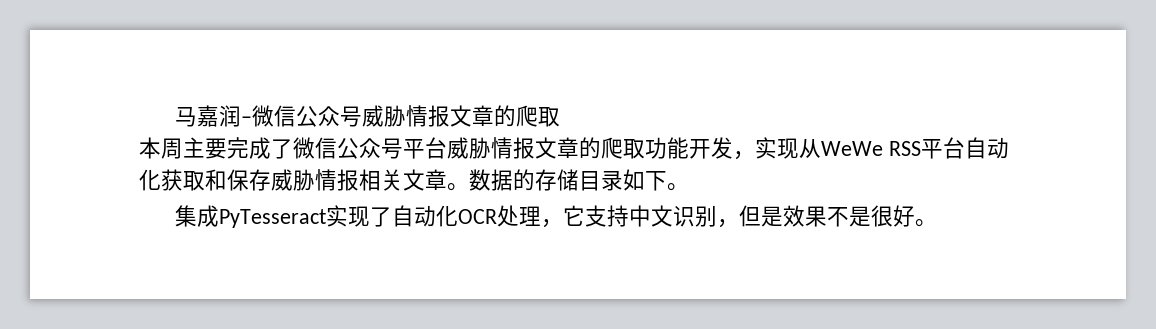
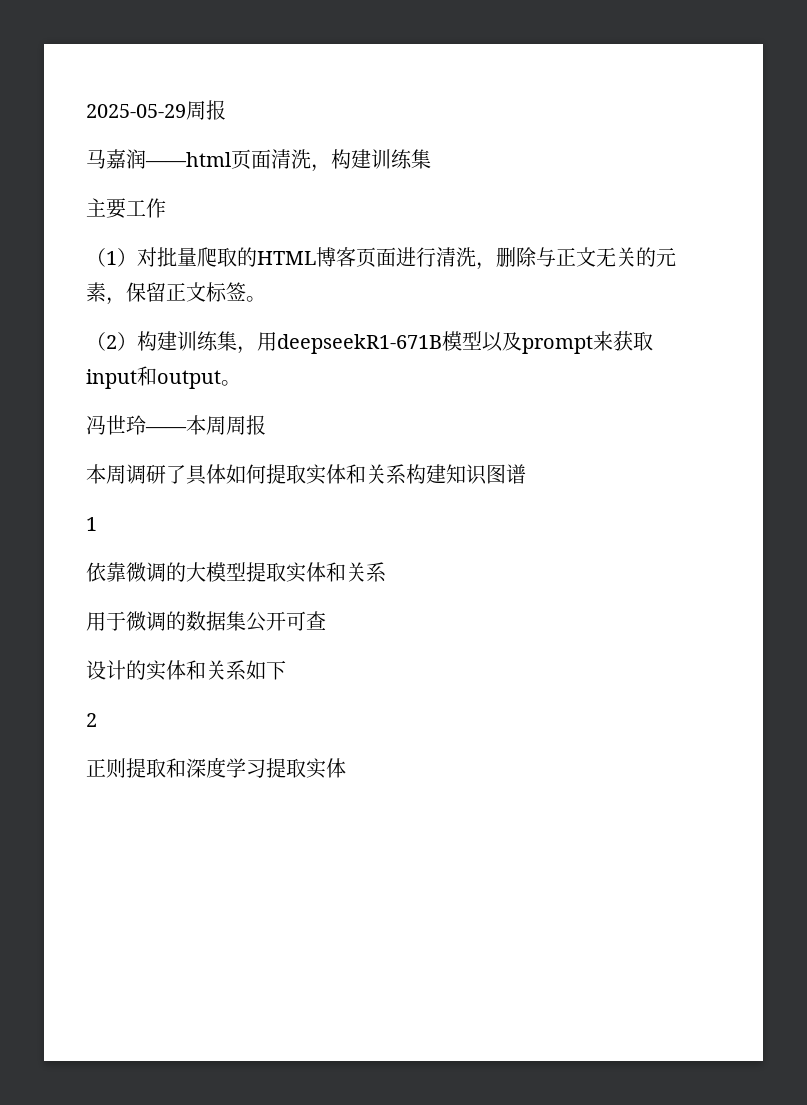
- 马嘉润–微信公众号威胁情报文章的爬取
- 本周主要完成了微信公众号平台威胁情报文章的爬取功能开发，实现从WeWe RSS平台自动化获取和保存威胁情报相关文章。数据的存储目录如下。
- 集成PyTesseract实现了自动化OCR处理，它支持中文识别，但是效果不是很好。
+ 2025-05-29周报
+ 马嘉润——html页面清洗，构建训练集
+ 主要工作
+ （1）对批量爬取的HTML博客页面进行清洗，删除与正文无关的元素，保留正文标签。
+ （2）构建训练集，用deepseekR1-671B模型以及prompt来获取input和output。
+ 冯世玲——本周周报
+ 本周调研了具体如何提取实体和关系构建知识图谱
+ 1
+ 依靠微调的大模型提取实体和关系
+ 用于微调的数据集公开可查
+ 设计的实体和关系如下
+ 2
+ 正则提取和深度学习提取实体

